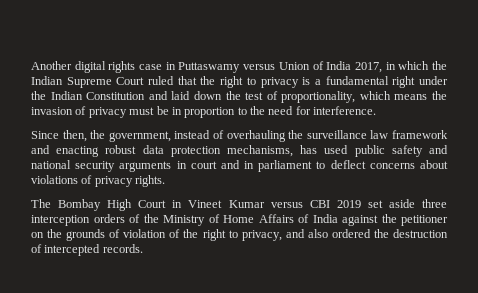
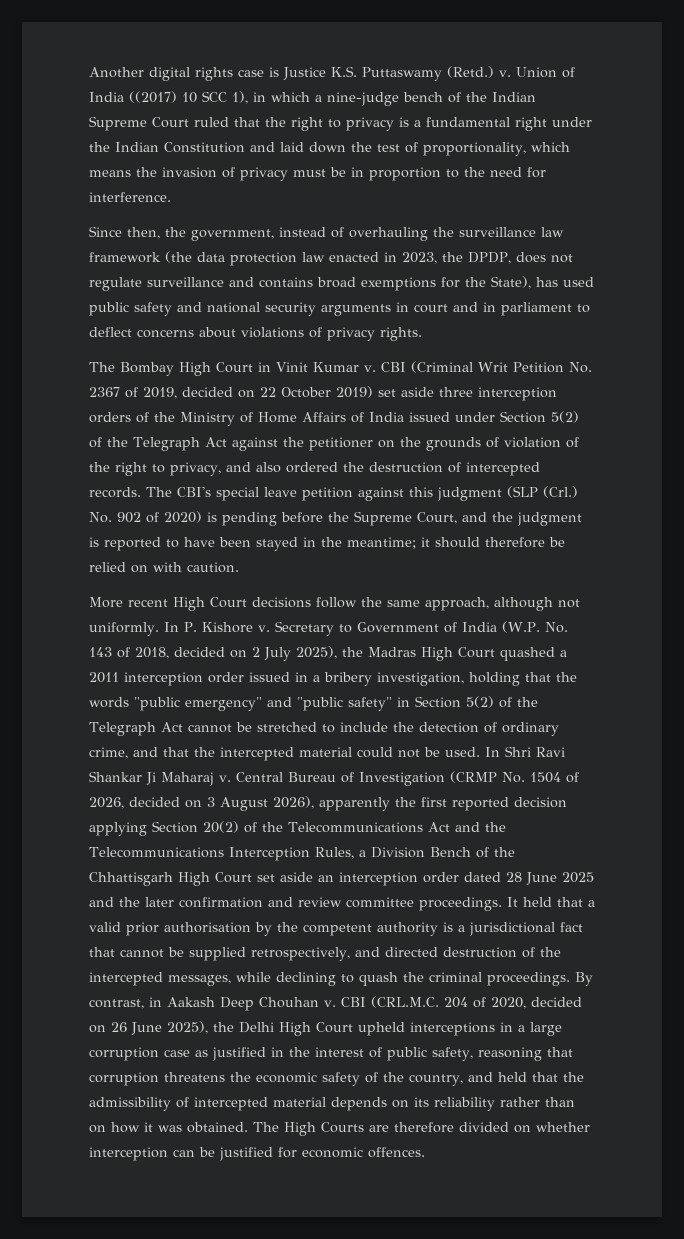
- Another digital rights case in Puttaswamy versus Union of India 2017, in which the Indian Supreme Court ruled that the right to privacy is a fundamental right under the Indian Constitution and laid down the test of proportionality, which means the invasion of privacy must be in proportion to the need for interference.
+ Another digital rights case is Justice K.S. Puttaswamy (Retd.) v. Union of India ((2017) 10 SCC 1), in which a nine-judge bench of the Indian Supreme Court ruled that the right to privacy is a fundamental right under the Indian Constitution and laid down the test of proportionality, which means the invasion of privacy must be in proportion to the need for interference.
- Since then, the government, instead of overhauling the surveillance law framework and enacting robust data protection mechanisms, has used public safety and national security arguments in court and in parliament to deflect concerns about violations of privacy rights.
+ Since then, the government, instead of overhauling the surveillance law framework (the data protection law enacted in 2023, the DPDP, does not regulate surveillance and contains broad exemptions for the State), has used public safety and national security arguments in court and in parliament to deflect concerns about violations of privacy rights.
- The Bombay High Court in Vineet Kumar versus CBI 2019 set aside three interception orders of the Ministry of Home Affairs of India against the petitioner on the grounds of violation of the right to privacy, and also ordered the destruction of intercepted records.
+ The Bombay High Court in Vinit Kumar v. CBI (Criminal Writ Petition No. 2367 of 2019, decided on 22 October 2019) set aside three interception orders of the Ministry of Home Affairs of India issued under Section 5(2) of the Telegraph Act against the petitioner on the grounds of violation of the right to privacy, and also ordered the destruction of intercepted records.
+ The CBI's special leave petition against this judgment (SLP (Crl.) No. 902 of 2020) is pending before the Supreme Court, and the judgment is reported to have been stayed in the meantime; it should therefore be relied on with caution.
+ More recent High Court decisions follow the same approach, although not uniformly. In P. Kishore v. Secretary to Government of India (W.P. No. 143 of 2018, decided on 2 July 2025), the Madras High Court quashed a 2011 interception order issued in a bribery investigation, holding that the words "public emergency" and "public safety" in Section 5(2) of the Telegraph Act cannot be stretched to include the detection of ordinary crime, and that the intercepted material could not be used. In Shri Ravi Shankar Ji Maharaj v. Central Bureau of Investigation (CRMP No. 1504 of 2026, decided on 3 August 2026), apparently the first reported decision applying Section 20(2) of the Telecommunications Act and the Telecommunications Interception Rules, a Division Bench of the Chhattisgarh High Court set aside an interception order dated 28 June 2025 and the later confirmation and review committee proceedings. It held that a valid prior authorisation by the competent authority is a jurisdictional fact that cannot be supplied retrospectively, and directed destruction of the intercepted messages, while declining to quash the criminal proceedings. By contrast, in Aakash Deep Chouhan v. CBI (CRL.M.C. 204 of 2020, decided on 26 June 2025), the Delhi High Court upheld interceptions in a large corruption case as justified in the interest of public safety, reasoning that corruption threatens the economic safety of the country, and held that the admissibility of intercepted material depends on its reliability rather than on how it was obtained. The High Courts are therefore divided on whether interception can be justified for economic offences.

